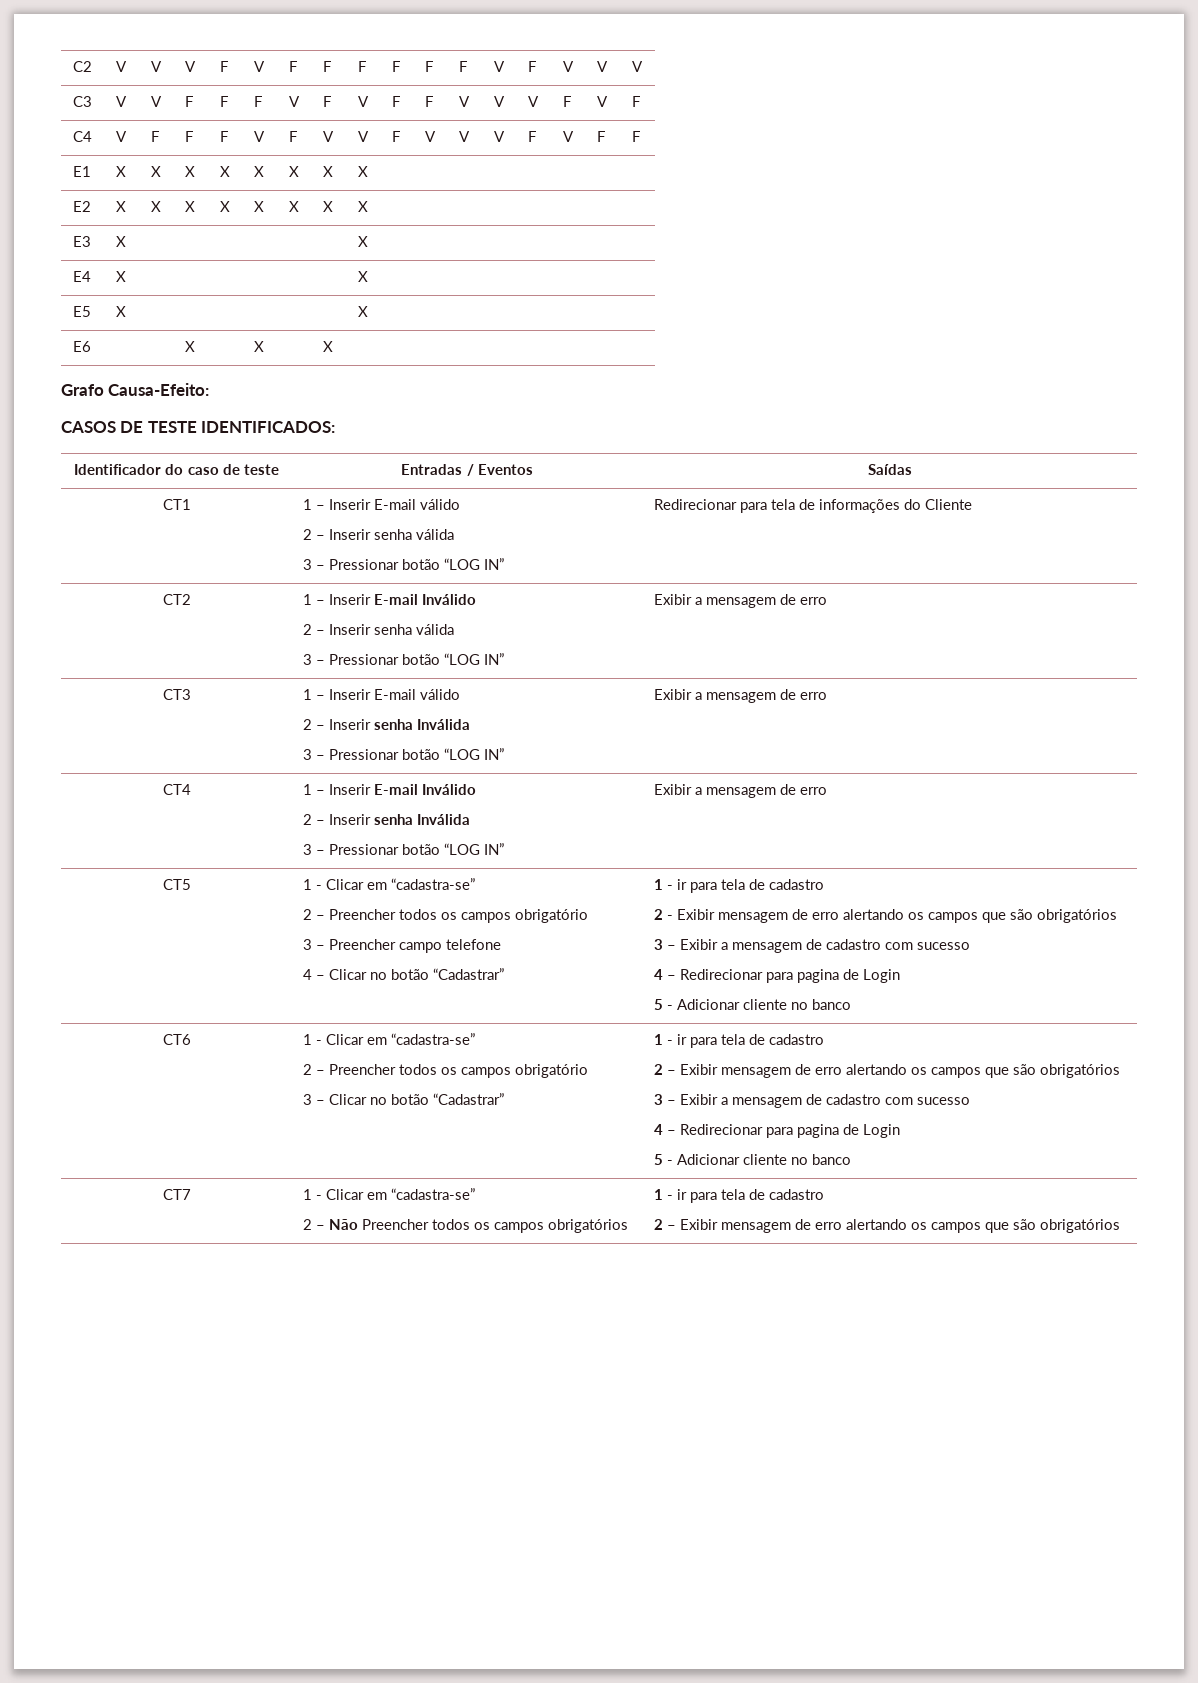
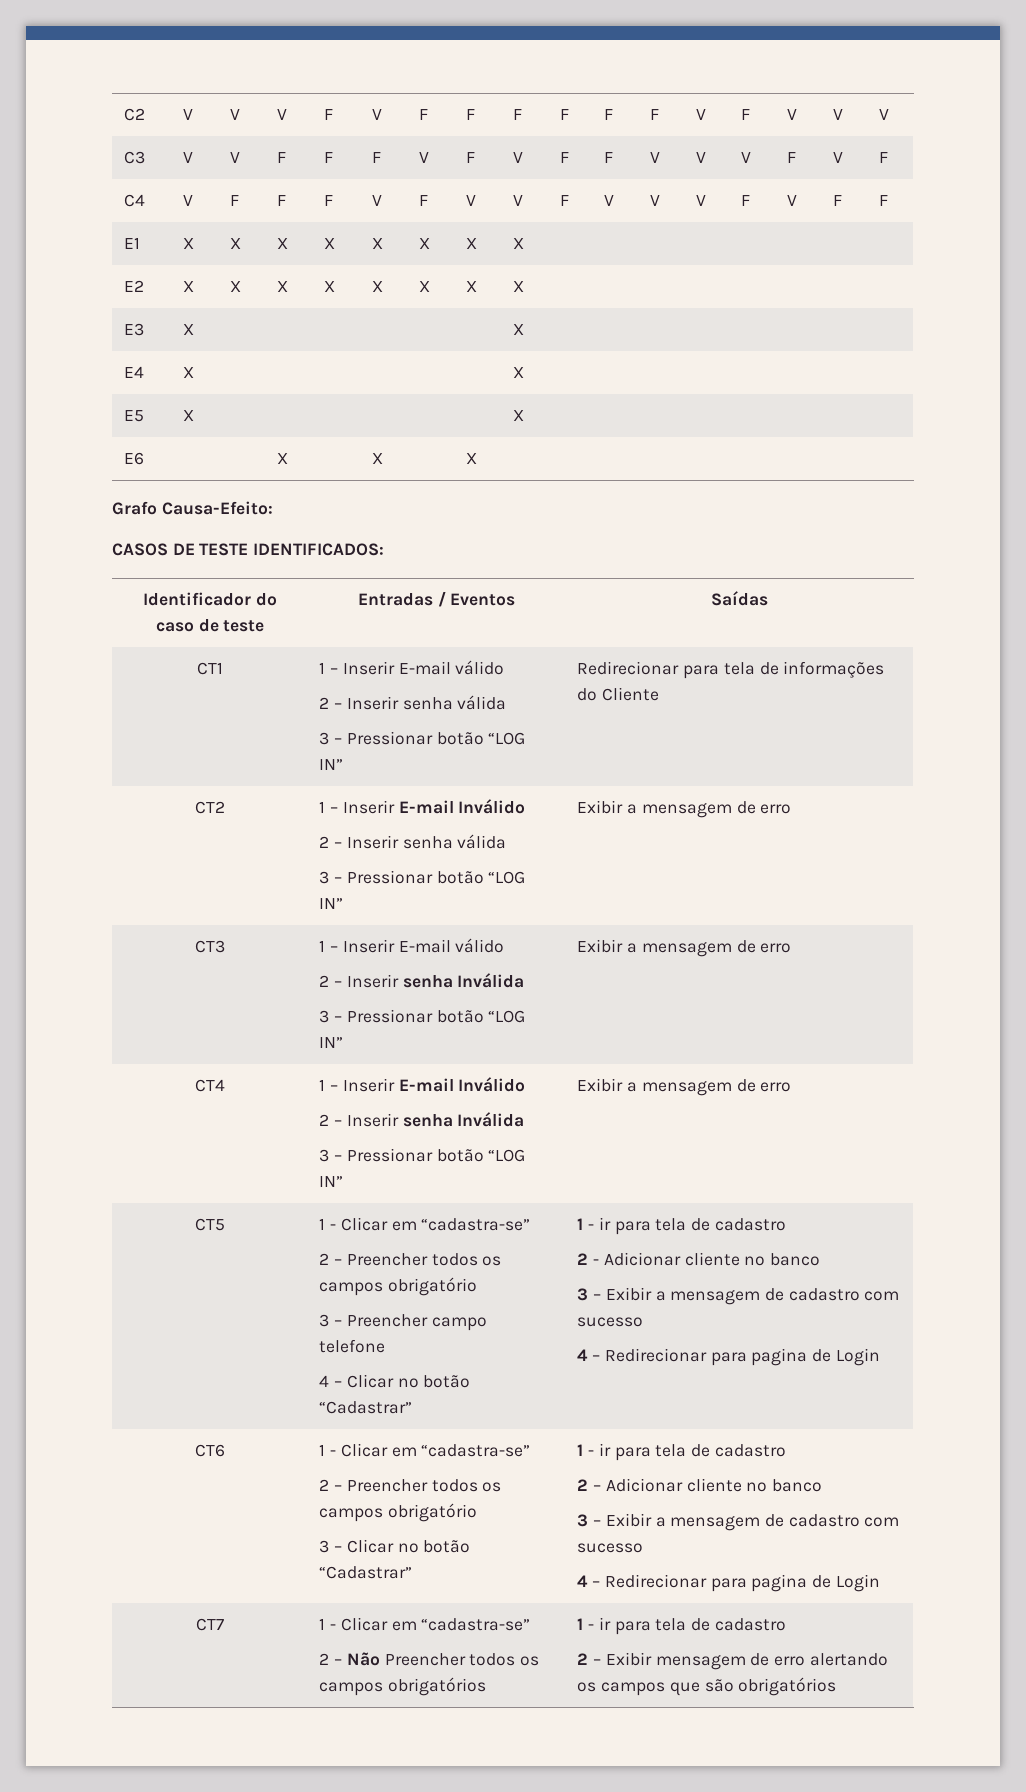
  4 – Clicar no botão “Cadastrar” | 1 - ir para tela de cadastro
- 2 - Exibir mensagem de erro alertando os campos que são obrigatórios
+ 2 - Adicionar cliente no banco
  3 – Exibir a mensagem de cadastro com sucesso
  4 – Redirecionar para pagina de Login
- 5 - Adicionar cliente no banco
  3 – Clicar no botão “Cadastrar” | 1 - ir para tela de cadastro
- 2 – Exibir mensagem de erro alertando os campos que são obrigatórios
+ 2 – Adicionar cliente no banco
  3 – Exibir a mensagem de cadastro com sucesso
  4 – Redirecionar para pagina de Login
- 5 - Adicionar cliente no banco

